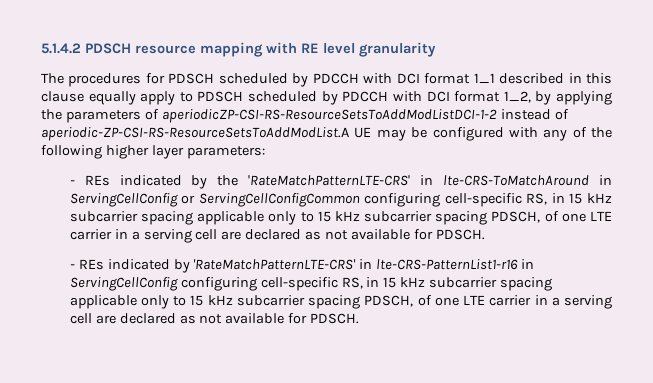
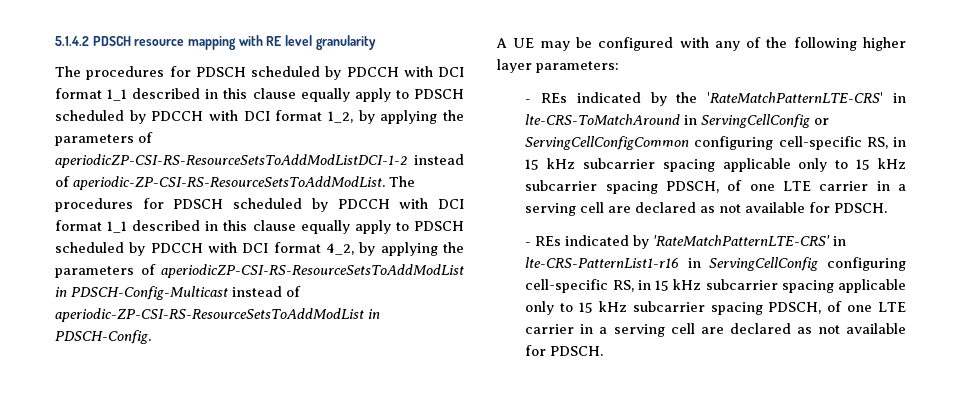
- The procedures for PDSCH scheduled by PDCCH with DCI format 1_1 described in this clause equally apply to PDSCH scheduled by PDCCH with DCI format 1_2, by applying the parameters of aperiodicZP-CSI-RS-ResourceSetsToAddModListDCI-1-2 instead of aperiodic-ZP-CSI-RS-ResourceSetsToAddModList.A UE may be configured with any of the following higher layer parameters:
+ The procedures for PDSCH scheduled by PDCCH with DCI format 1_1 described in this clause equally apply to PDSCH scheduled by PDCCH with DCI format 1_2, by applying the parameters of aperiodicZP-CSI-RS-ResourceSetsToAddModListDCI-1-2 instead of aperiodic-ZP-CSI-RS-ResourceSetsToAddModList. The procedures for PDSCH scheduled by PDCCH with DCI format 1_1 described in this clause equally apply to PDSCH scheduled by PDCCH with DCI format 4_2, by applying the parameters of aperiodicZP-CSI-RS-ResourceSetsToAddModList in PDSCH-Config-Multicast instead of aperiodic-ZP-CSI-RS-ResourceSetsToAddModList in PDSCH-Config.
+ A UE may be configured with any of the following higher layer parameters:

